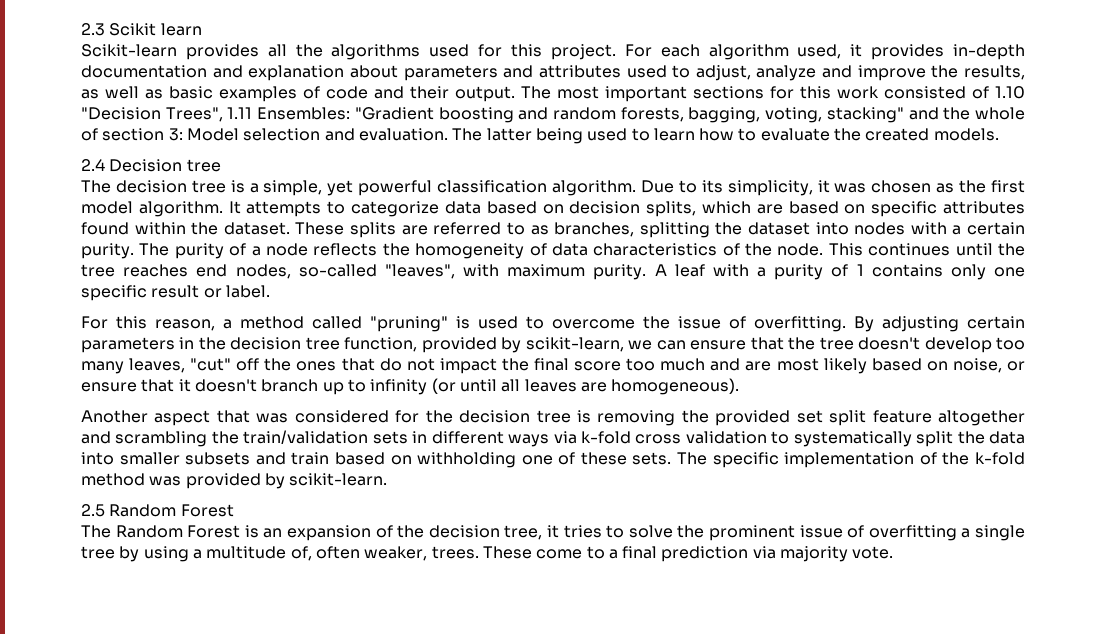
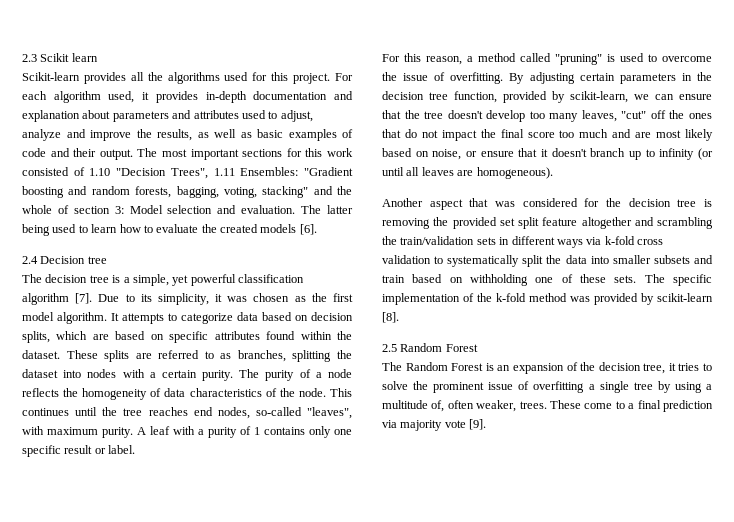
- The latter being used to learn how to evaluate the created models.
+ The latter being used to learn how to evaluate the created models [6].
- The decision tree is a simple, yet powerful classification algorithm.
+ The decision tree is a simple, yet powerful classification algorithm [7].
- The specific implementation of the k-fold method was provided by scikit-learn.
+ The specific implementation of the k-fold method was provided by scikit-learn [8].
- These come to a final prediction via majority vote.
+ These come to a final prediction via majority vote [9].

